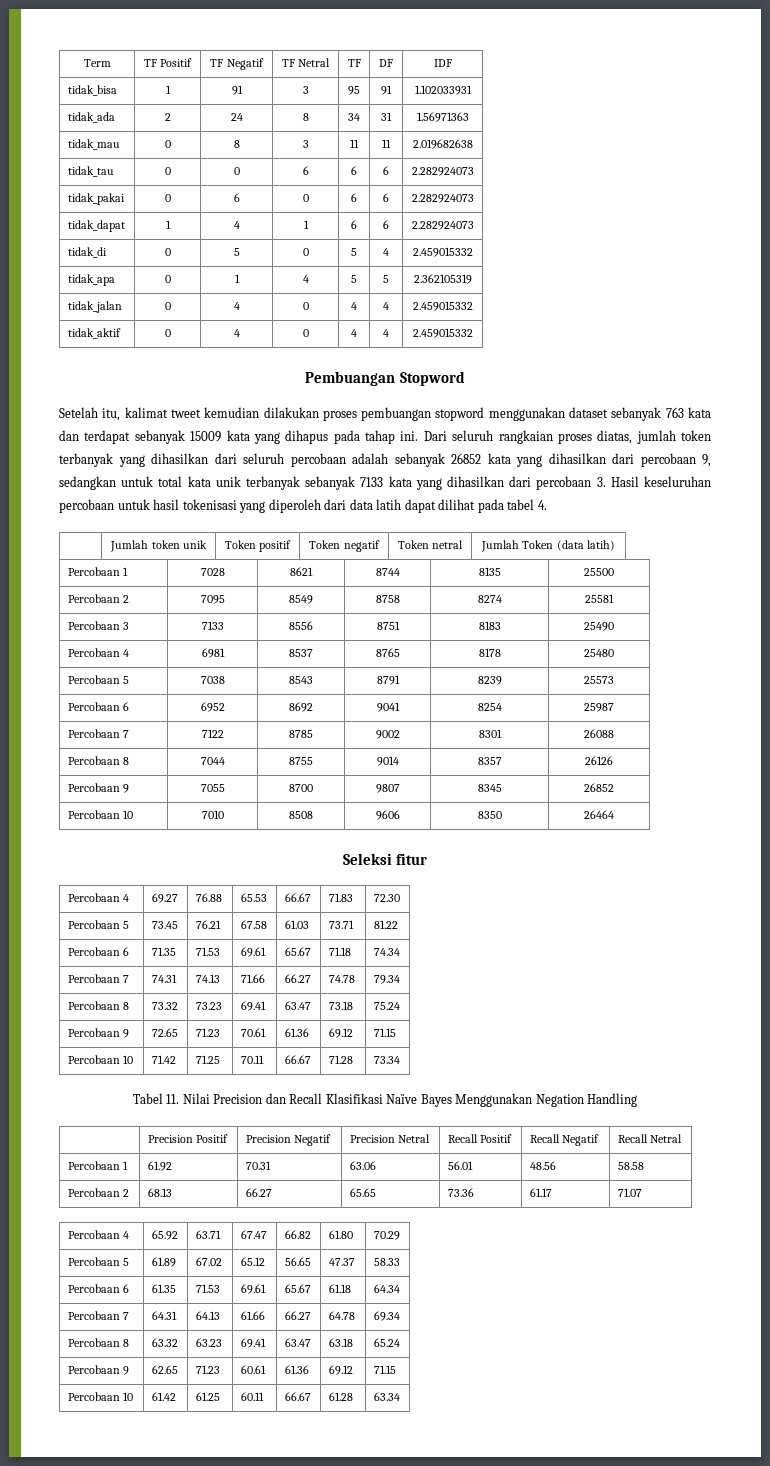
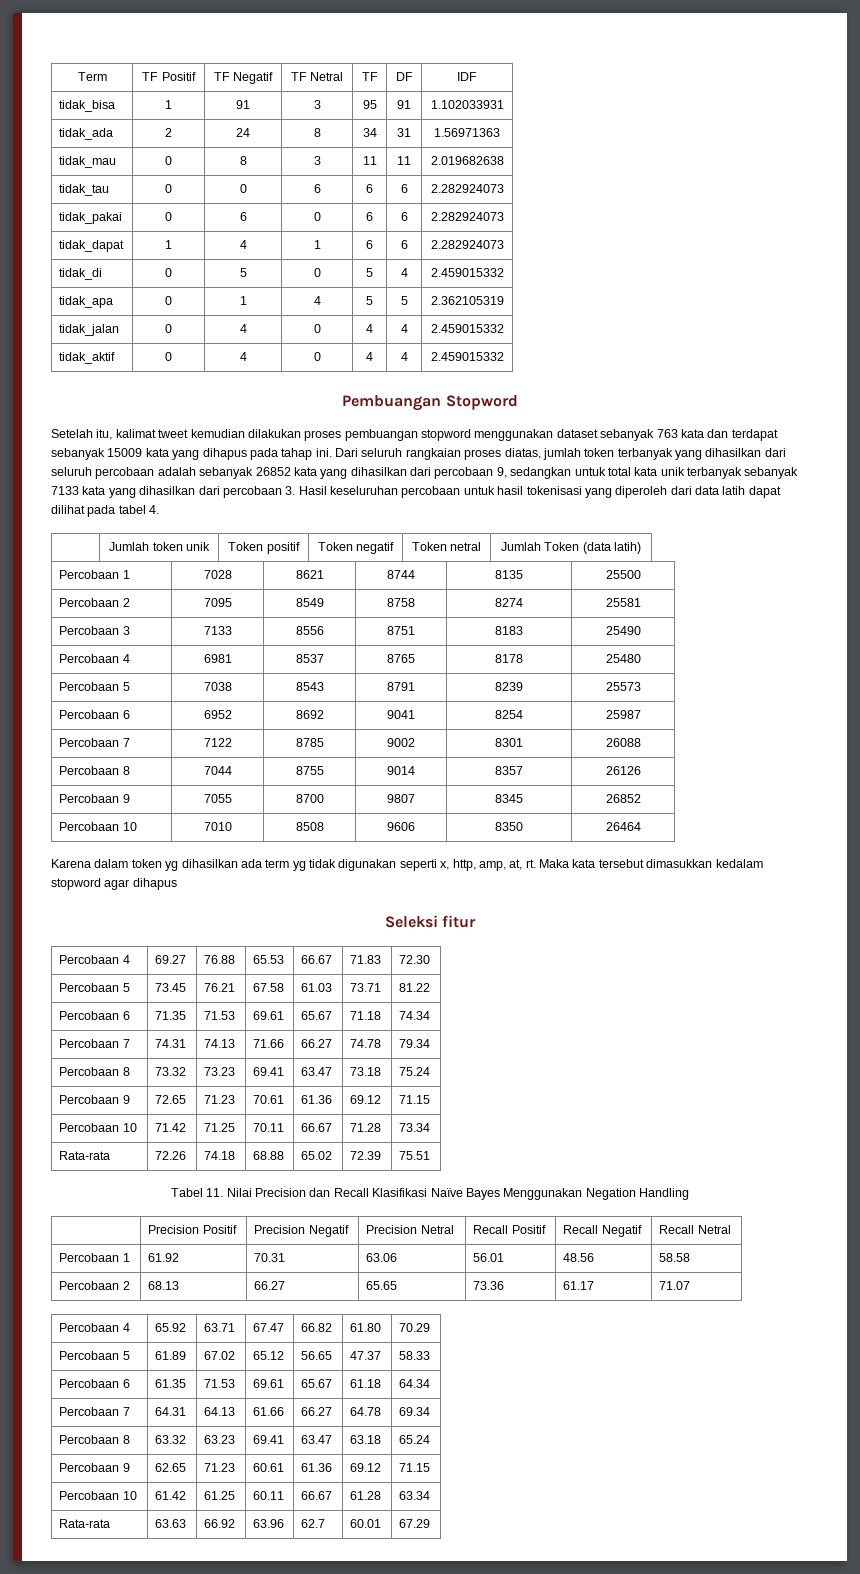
+ Karena dalam token yg dihasilkan ada term yg tidak digunakan seperti x, http, amp, at, rt. Maka kata tersebut dimasukkan kedalam stopword agar dihapus
+ Rata-rata | 72.26 | 74.18 | 68.88 | 65.02 | 72.39 | 75.51
+ Rata-rata | 63.63 | 66.92 | 63.96 | 62.7 | 60.01 | 67.29

